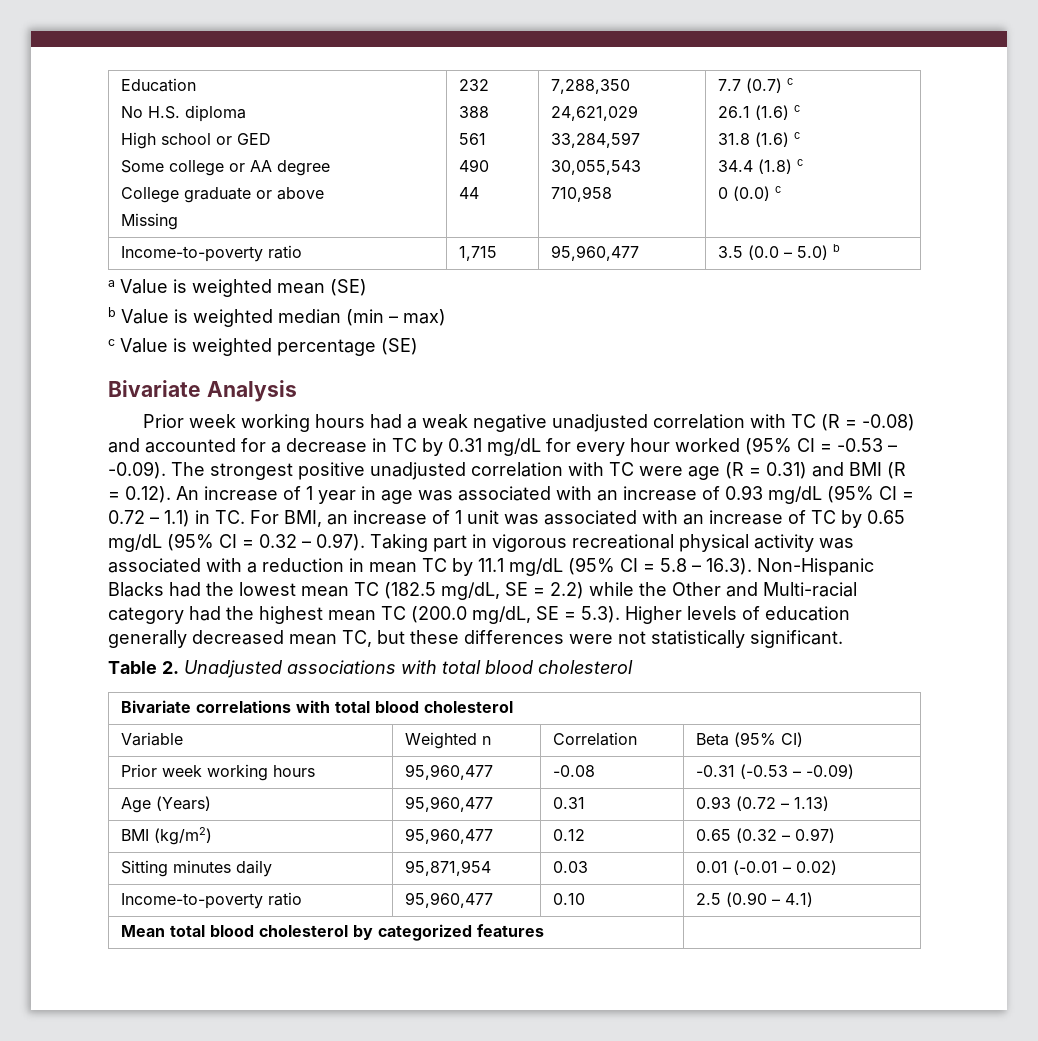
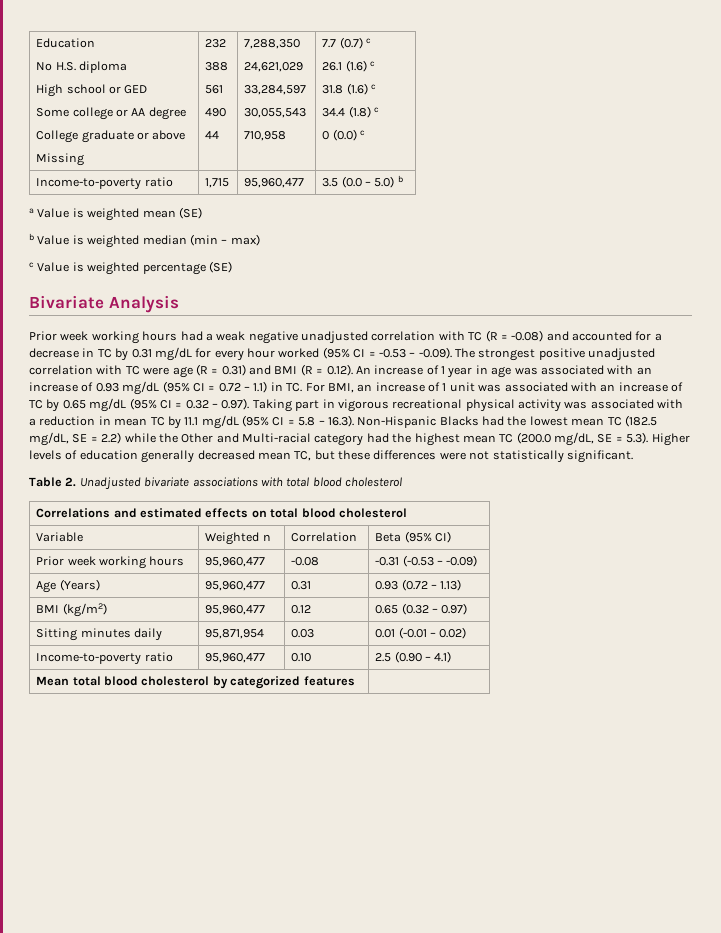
- Table 2. Unadjusted associations with total blood cholesterol
+ Table 2. Unadjusted bivariate associations with total blood cholesterol
- Bivariate correlations with total blood cholesterol
+ Correlations and estimated effects on total blood cholesterol

